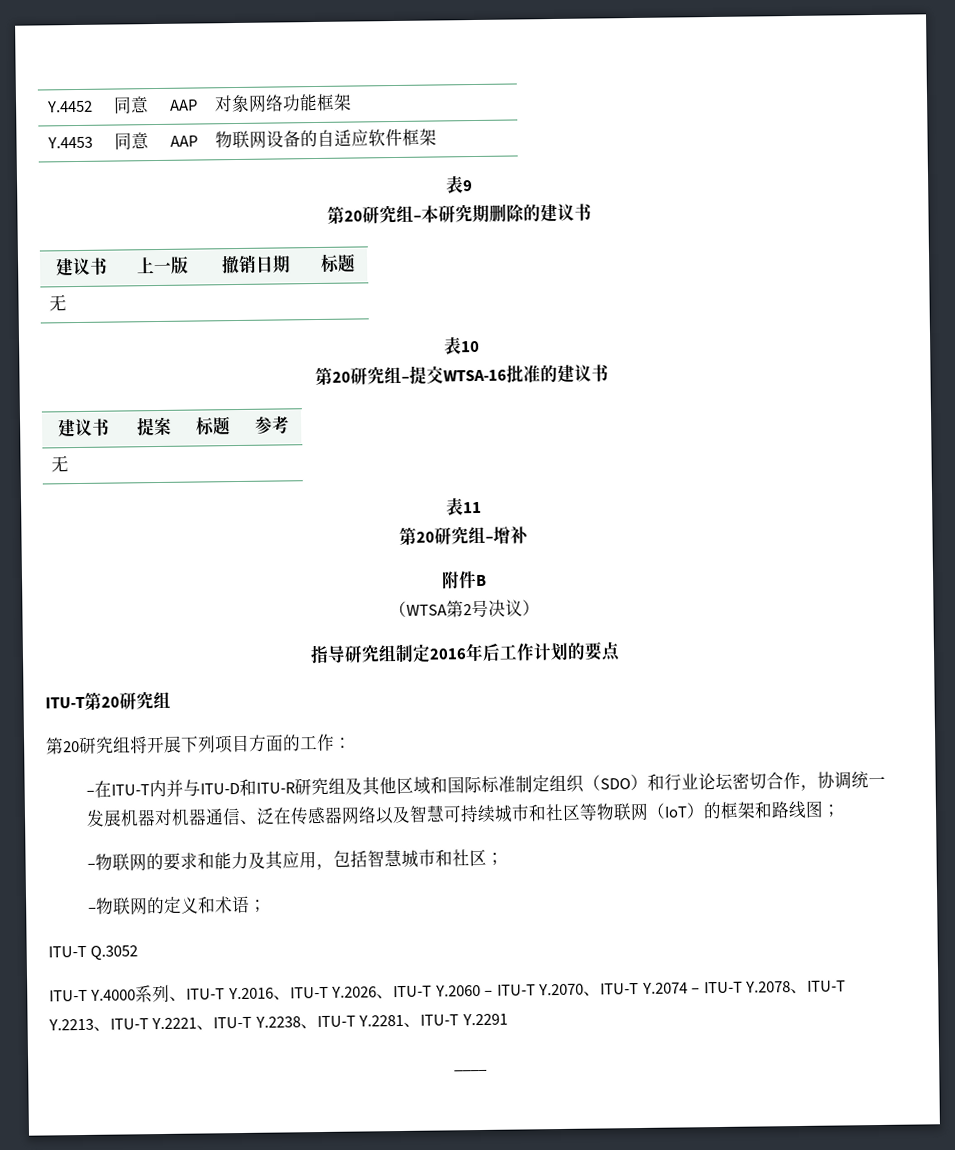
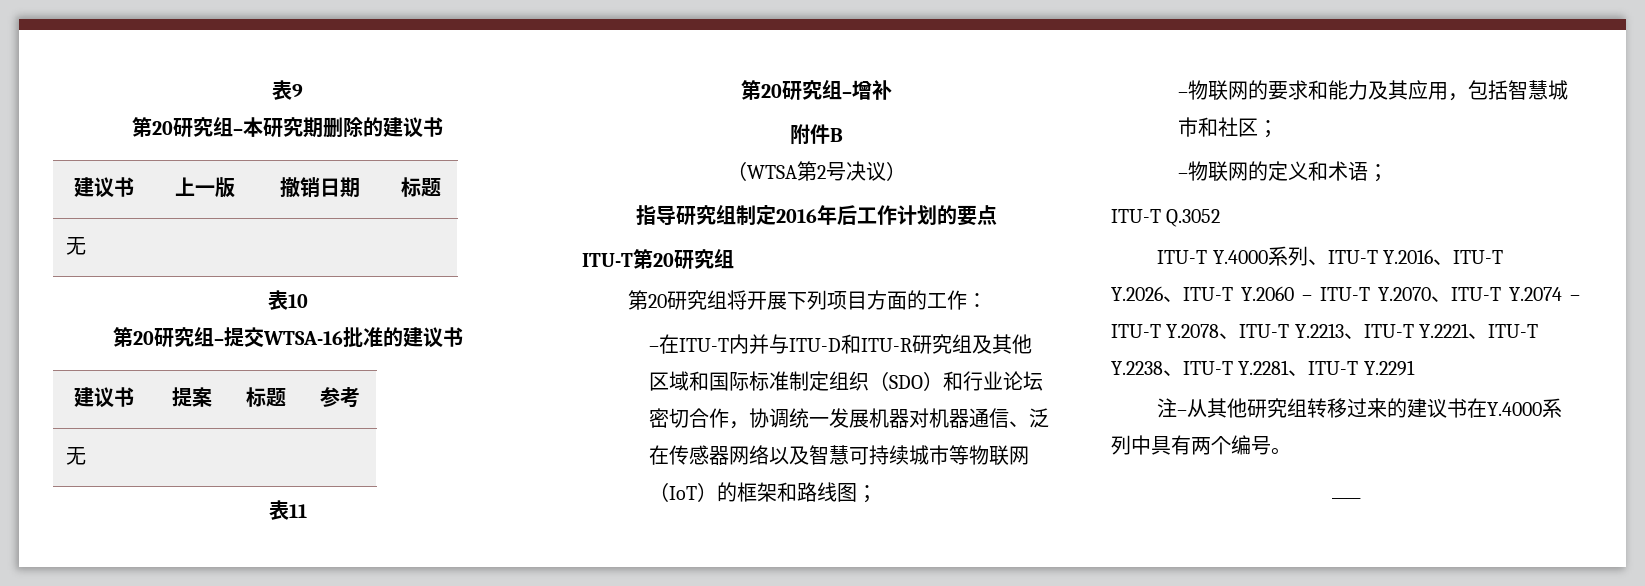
- Y.4452 | 同意 | AAP | 对象网络功能框架
- Y.4453 | 同意 | AAP | 物联网设备的自适应软件框架
- –在ITU-T内并与ITU-D和ITU-R研究组及其他区域和国际标准制定组织（SDO）和行业论坛密切合作，协调统一发展机器对机器通信、泛在传感器网络以及智慧可持续城市和社区等物联网（IoT）的框架和路线图；
+ –在ITU-T内并与ITU-D和ITU-R研究组及其他区域和国际标准制定组织（SDO）和行业论坛密切合作，协调统一发展机器对机器通信、泛在传感器网络以及智慧可持续城市等物联网（IoT）的框架和路线图；
+ 注–从其他研究组转移过来的建议书在Y.4000系列中具有两个编号。

